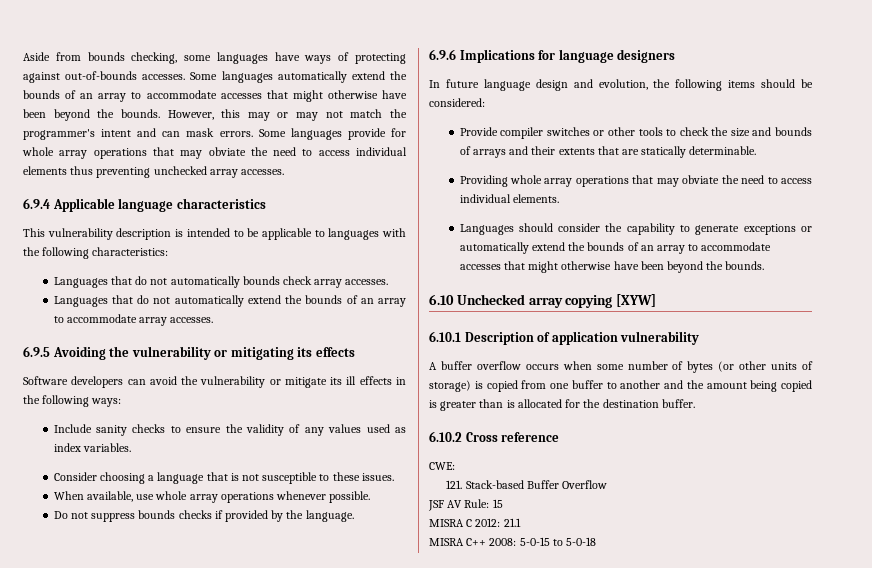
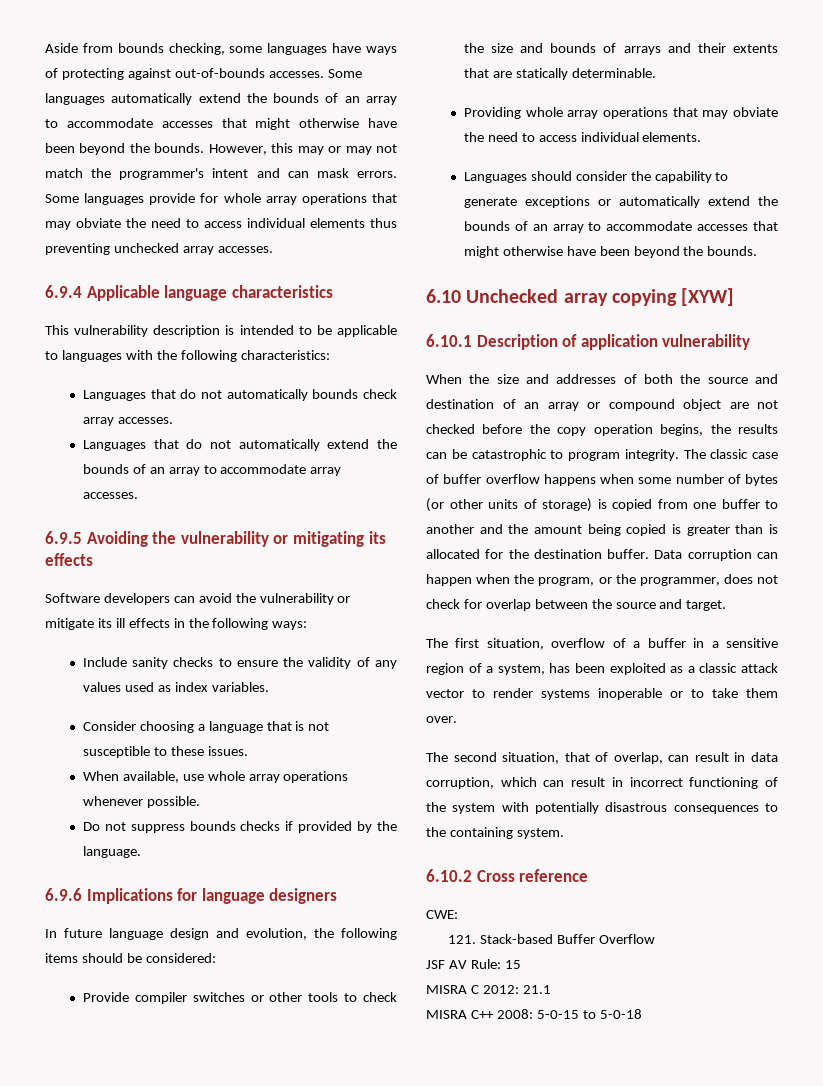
- A buffer overflow occurs when some number of bytes (or other units of storage) is copied from one buffer to another and the amount being copied is greater than is allocated for the destination buffer.
+ When the size and addresses of both the source and destination of an array or compound object are not checked before the copy operation begins, the results can be catastrophic to program integrity. The classic case of buffer overflow happens when some number of bytes (or other units of storage) is copied from one buffer to another and the amount being copied is greater than is allocated for the destination buffer. Data corruption can happen when the program, or the programmer, does not check for overlap between the source and target.
+ The first situation, overflow of a buffer in a sensitive region of a system, has been exploited as a classic attack vector to render systems inoperable or to take them over.
+ The second situation, that of overlap, can result in data corruption, which can result in incorrect functioning of the system with potentially disastrous consequences to the containing system.

